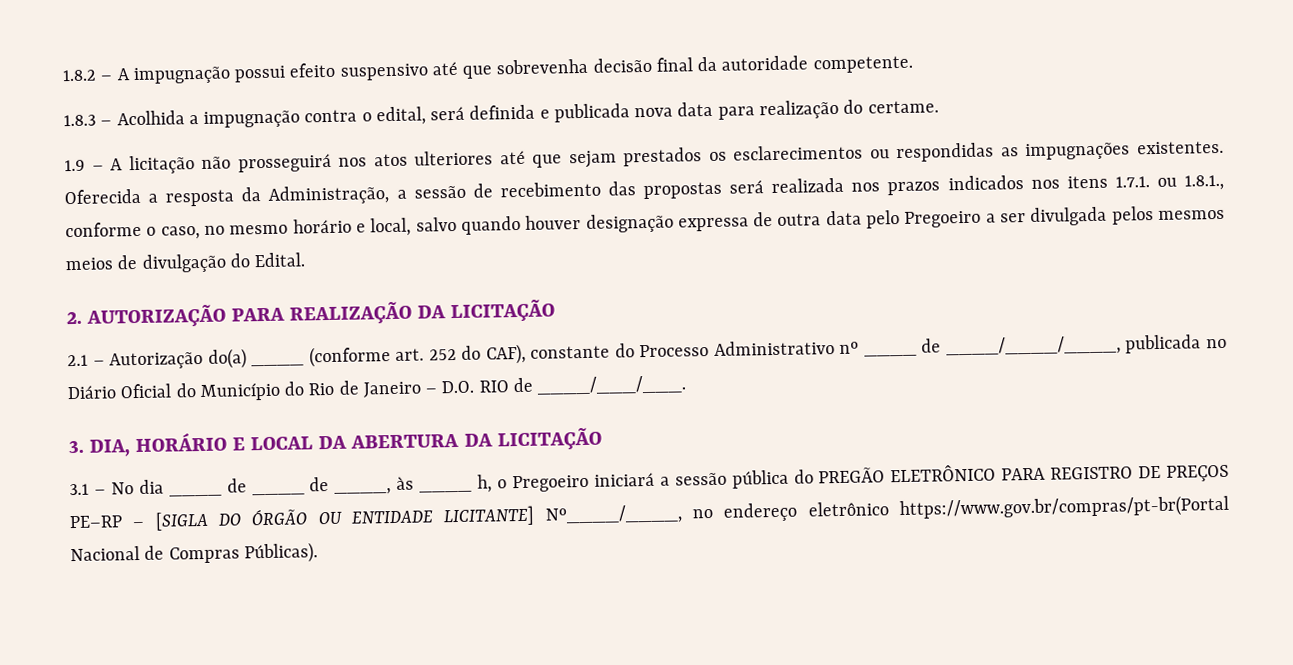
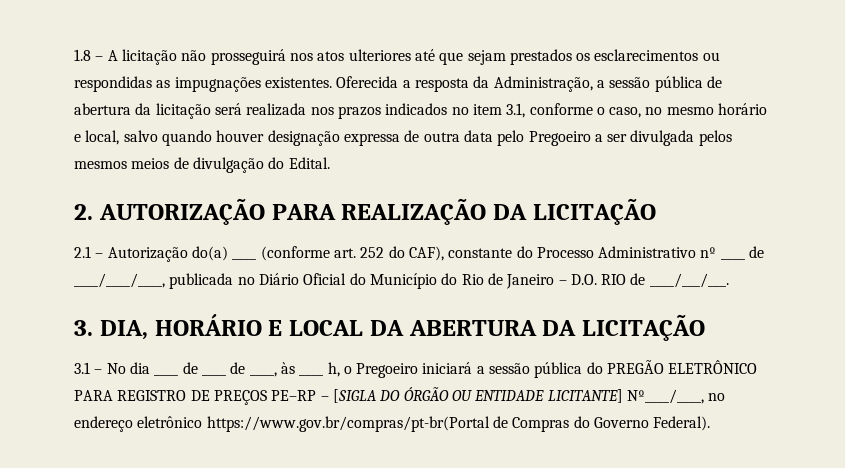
- 1.8.2 – A impugnação possui efeito suspensivo até que sobrevenha decisão final da autoridade competente.
- 1.8.3 – Acolhida a impugnação contra o edital, será definida e publicada nova data para realização do certame.
- 1.9 – A licitação não prosseguirá nos atos ulteriores até que sejam prestados os esclarecimentos ou respondidas as impugnações existentes.
+ 1.8 – A licitação não prosseguirá nos atos ulteriores até que sejam prestados os esclarecimentos ou respondidas as impugnações existentes.
- Oferecida a resposta da Administração, a sessão de recebimento das propostas será realizada nos prazos indicados nos itens 1.7.1. ou 1.8.1., conforme o caso, no mesmo horário e local, salvo quando houver designação expressa de outra data pelo Pregoeiro a ser divulgada pelos mesmos meios de divulgação do Edital.
+ Oferecida a resposta da Administração, a sessão pública de abertura da licitação será realizada nos prazos indicados no item 3.1, conforme o caso, no mesmo horário e local, salvo quando houver designação expressa de outra data pelo Pregoeiro a ser divulgada pelos mesmos meios de divulgação do Edital.
- 3.1 – No dia ____ de ____ de ____, às ____ h, o Pregoeiro iniciará a sessão pública do PREGÃO ELETRÔNICO PARA REGISTRO DE PREÇOS PE–RP – [SIGLA DO ÓRGÃO OU ENTIDADE LICITANTE] Nº____/____, no endereço eletrônico https://www.gov.br/compras/pt-br(Portal Nacional de Compras Públicas).
+ 3.1 – No dia ____ de ____ de ____, às ____ h, o Pregoeiro iniciará a sessão pública do PREGÃO ELETRÔNICO PARA REGISTRO DE PREÇOS PE–RP – [SIGLA DO ÓRGÃO OU ENTIDADE LICITANTE] Nº____/____, no endereço eletrônico https://www.gov.br/compras/pt-br(Portal de Compras do Governo Federal).

